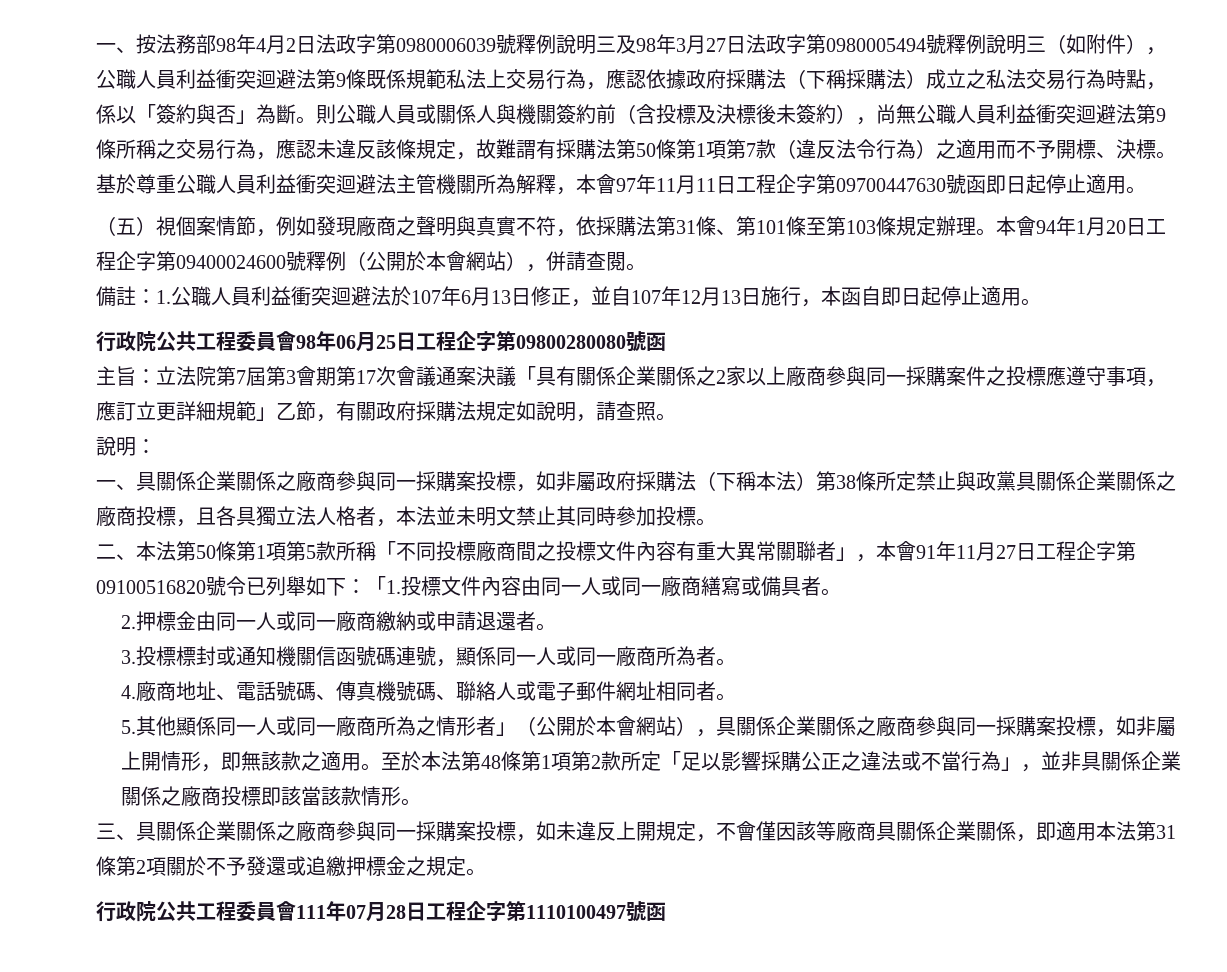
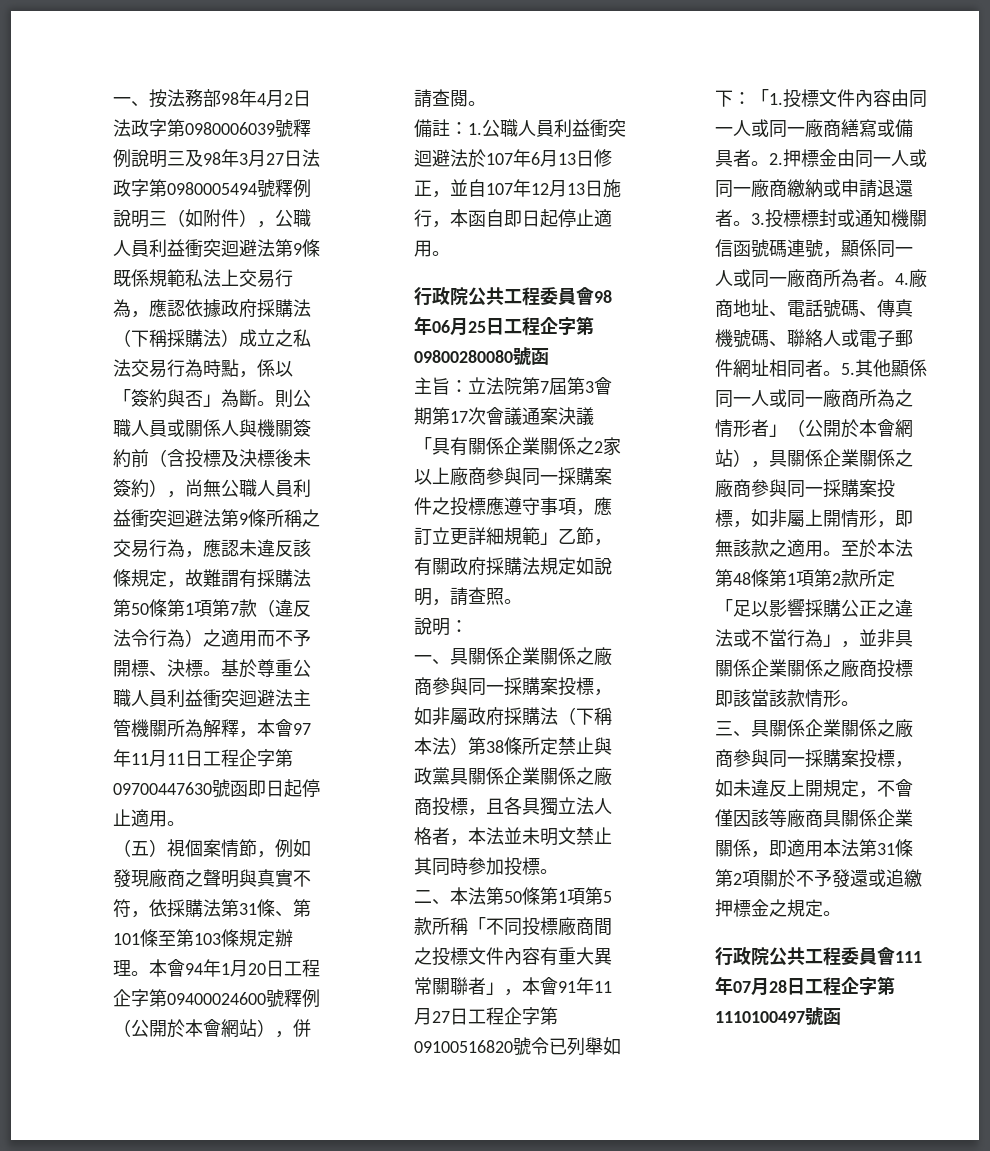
- 「1.投標文件內容由同一人或同一廠商繕寫或備具者。
- 2.押標金由同一人或同一廠商繳納或申請退還者。
- 3.投標標封或通知機關信函號碼連號，顯係同一人或同一廠商所為者。
- 4.廠商地址、電話號碼、傳真機號碼、聯絡人或電子郵件網址相同者。
- 5.其他顯係同一人或同一廠商所為之情形者」（公開於本會網站），具關係企業關係之廠商參與同一採購案投標，如非屬上開情形，即無該款之適用。
+ 「1.投標文件內容由同一人或同一廠商繕寫或備具者。2.押標金由同一人或同一廠商繳納或申請退還者。3.投標標封或通知機關信函號碼連號，顯係同一人或同一廠商所為者。4.廠商地址、電話號碼、傳真機號碼、聯絡人或電子郵件網址相同者。5.其他顯係同一人或同一廠商所為之情形者」（公開於本會網站），具關係企業關係之廠商參與同一採購案投標，如非屬上開情形，即無該款之適用。

